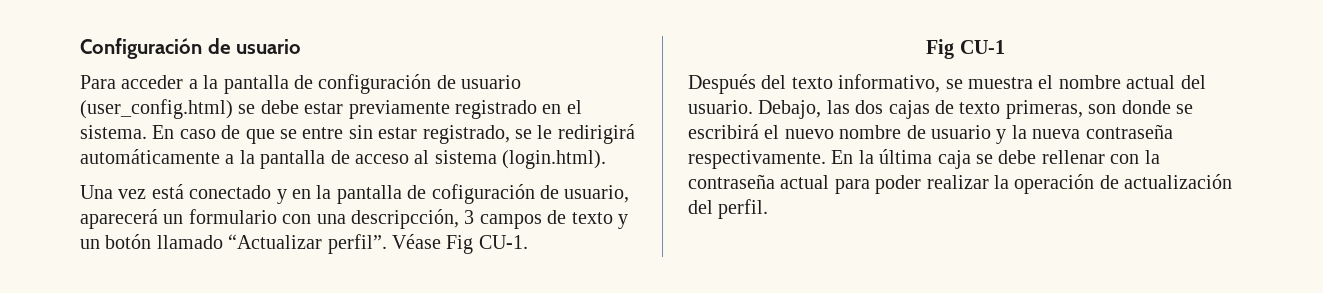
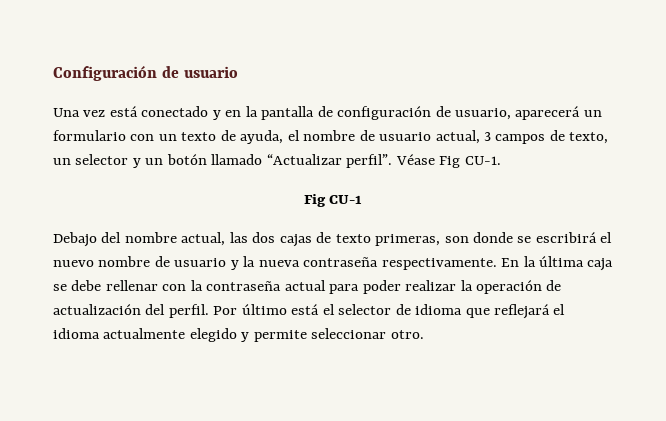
- Para acceder a la pantalla de configuración de usuario (user_config.html) se debe estar previamente registrado en el sistema. En caso de que se entre sin estar registrado, se le redirigirá automáticamente a la pantalla de acceso al sistema (login.html).
- Una vez está conectado y en la pantalla de cofiguración de usuario, aparecerá un formulario con una descripcción, 3 campos de texto y un botón llamado “Actualizar perfil”.
+ Una vez está conectado y en la pantalla de configuración de usuario, aparecerá un formulario con un texto de ayuda, el nombre de usuario actual, 3 campos de texto, un selector y un botón llamado “Actualizar perfil”.
- Después del texto informativo, se muestra el nombre actual del usuario. Debajo, las dos cajas de texto primeras, son donde se escribirá el nuevo nombre de usuario y la nueva contraseña respectivamente.
+ Debajo del nombre actual, las dos cajas de texto primeras, son donde se escribirá el nuevo nombre de usuario y la nueva contraseña respectivamente.
+ Por último está el selector de idioma que reflejará el idioma actualmente elegido y permite seleccionar otro.

